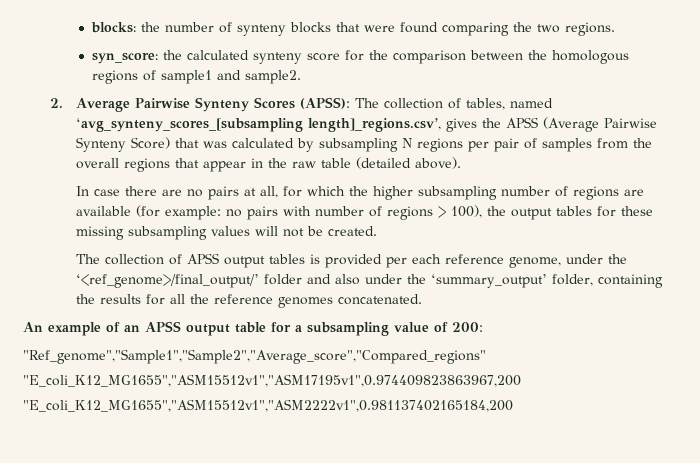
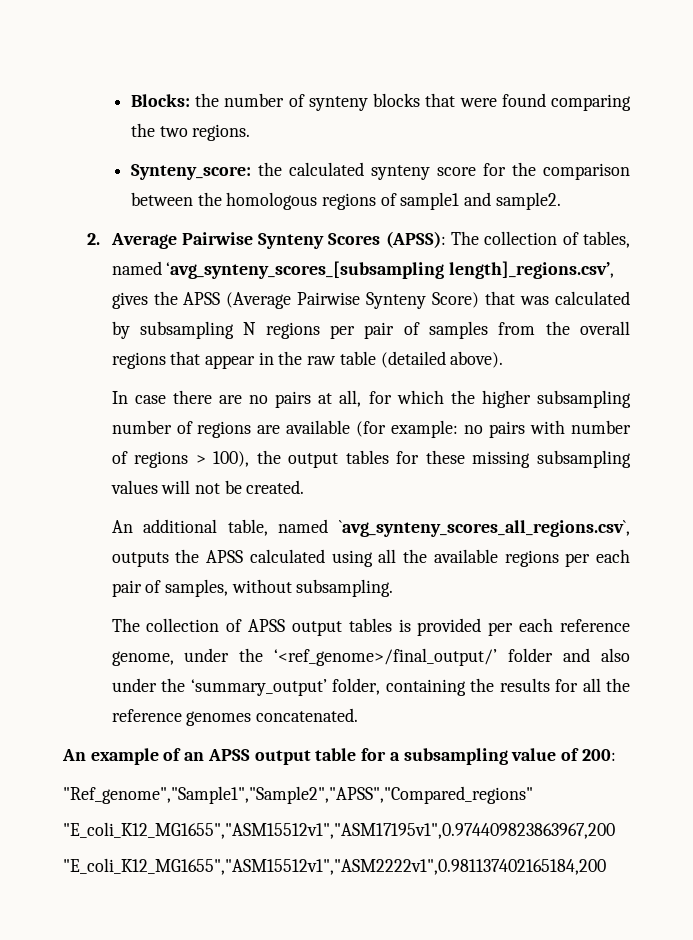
- blocks: the number of synteny blocks that were found comparing the two regions.
+ Blocks: the number of synteny blocks that were found comparing the two regions.
- syn_score: the calculated synteny score for the comparison between the homologous regions of sample1 and sample2.
+ Synteny_score: the calculated synteny score for the comparison between the homologous regions of sample1 and sample2.
+ An additional table, named `avg_synteny_scores_all_regions.csv`, outputs the APSS calculated using all the available regions per each pair of samples, without subsampling.
- "Ref_genome","Sample1","Sample2","Average_score","Compared_regions"
+ "Ref_genome","Sample1","Sample2","APSS","Compared_regions"

